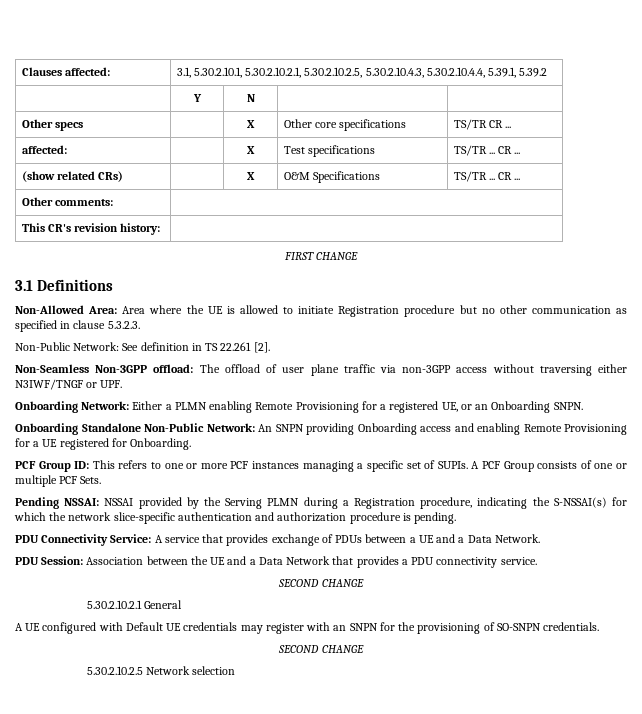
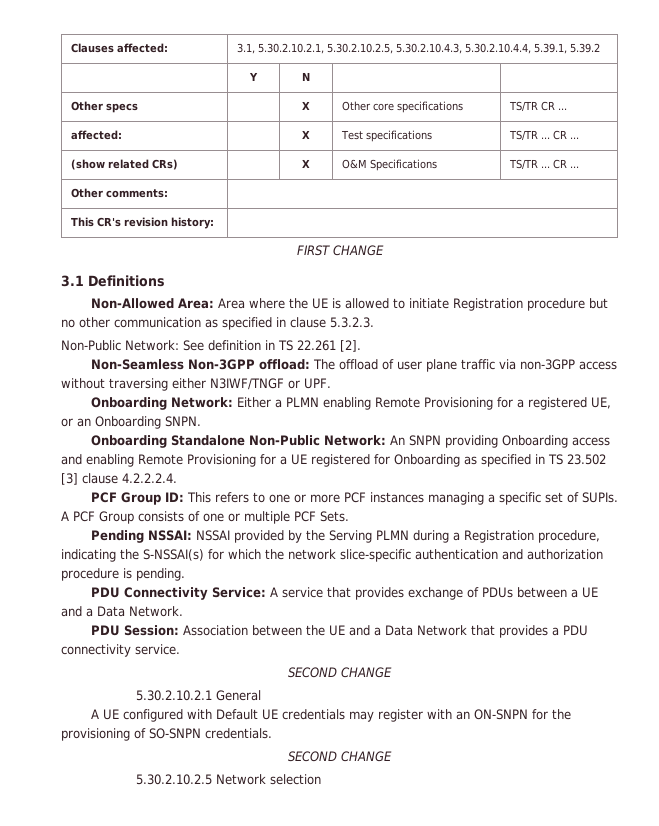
- Clauses affected: | 3.1, 5.30.2.10.1, 5.30.2.10.2.1, 5.30.2.10.2.5, 5.30.2.10.4.3, 5.30.2.10.4.4, 5.39.1, 5.39.2
+ Clauses affected: | 3.1, 5.30.2.10.2.1, 5.30.2.10.2.5, 5.30.2.10.4.3, 5.30.2.10.4.4, 5.39.1, 5.39.2
- Onboarding Standalone Non-Public Network: An SNPN providing Onboarding access and enabling Remote Provisioning for a UE registered for Onboarding.
+ Onboarding Standalone Non-Public Network: An SNPN providing Onboarding access and enabling Remote Provisioning for a UE registered for Onboarding as specified in TS 23.502 [3] clause 4.2.2.2.4.
- A UE configured with Default UE credentials may register with an SNPN for the provisioning of SO-SNPN credentials.
+ A UE configured with Default UE credentials may register with an ON-SNPN for the provisioning of SO-SNPN credentials.

